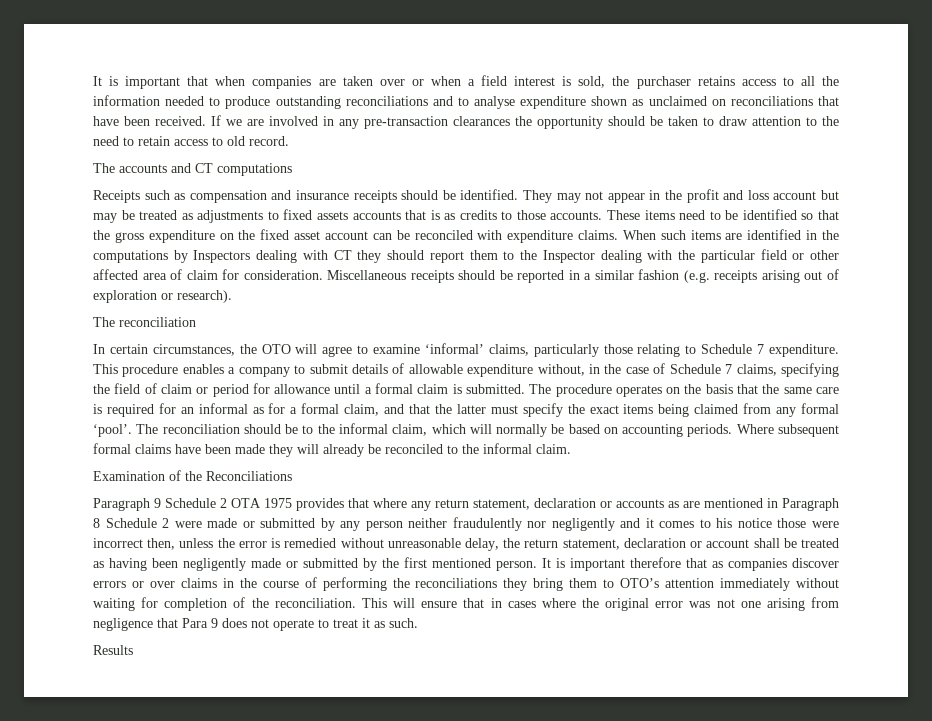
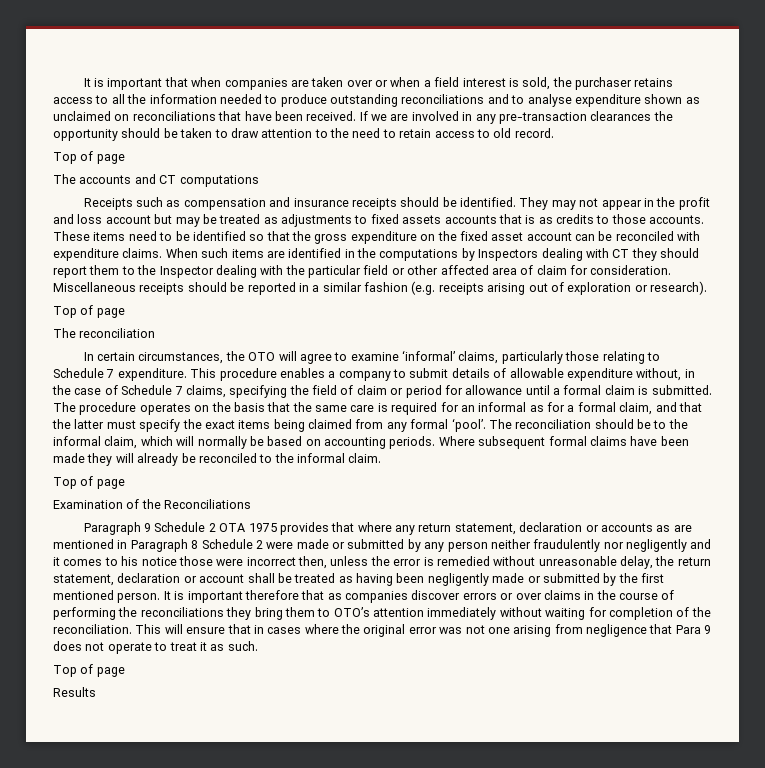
  If we are involved in any pre-transaction clearances the opportunity should be taken to draw attention to the need to retain access to old record.
+ Top of page
  Miscellaneous receipts should be reported in a similar fashion (e.g. receipts arising out of exploration or research).
+ Top of page
  Where subsequent formal claims have been made they will already be reconciled to the informal claim.
+ Top of page
  This will ensure that in cases where the original error was not one arising from negligence that Para 9 does not operate to treat it as such.
+ Top of page

